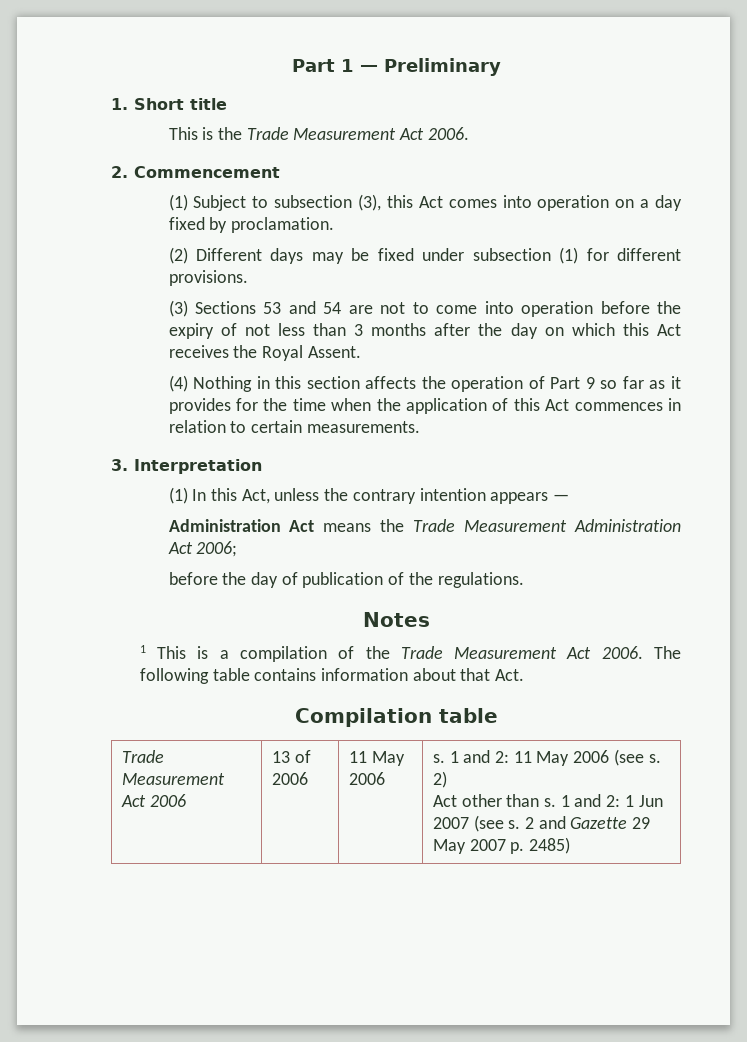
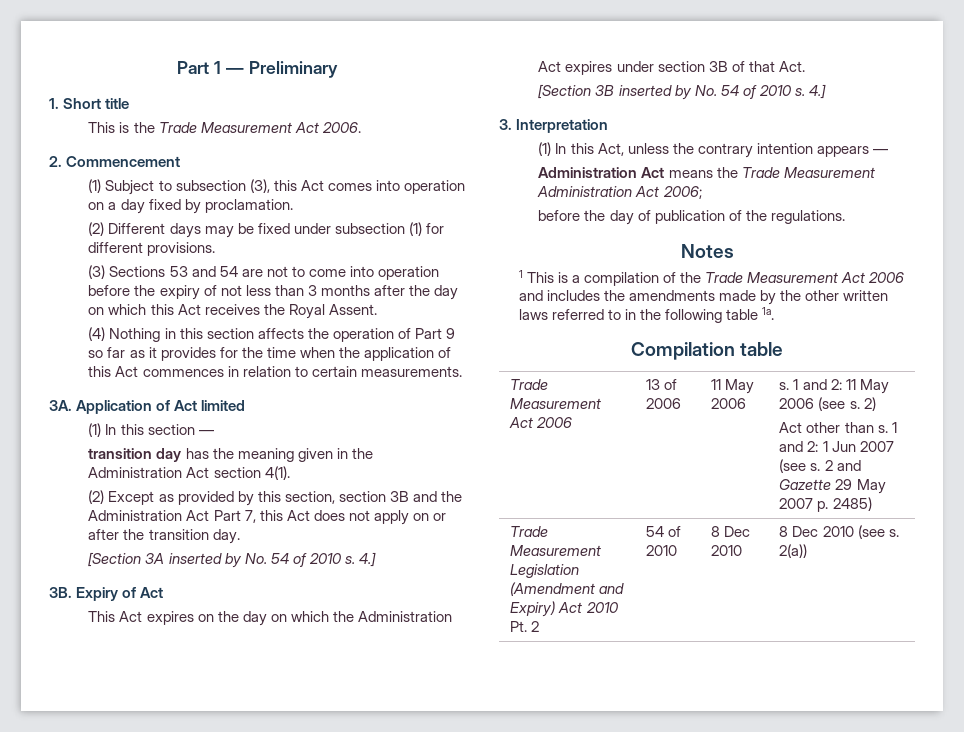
+ 3A. Application of Act limited
+ (1) In this section —
+ transition day has the meaning given in the Administration Act section 4(1).
+ (2) Except as provided by this section, section 3B and the Administration Act Part 7, this Act does not apply on or after the transition day.
+ [Section 3A inserted by No. 54 of 2010 s. 4.]
+ 3B. Expiry of Act
+ This Act expires on the day on which the Administration Act expires under section 3B of that Act.
+ [Section 3B inserted by No. 54 of 2010 s. 4.]
- 1 This is a compilation of the Trade Measurement Act 2006. The following table contains information about that Act.
+ 1 This is a compilation of the Trade Measurement Act 2006 and includes the amendments made by the other written laws referred to in the following table 1a.
+ Trade Measurement Legislation (Amendment and Expiry) Act 2010 Pt. 2 | 54 of 2010 | 8 Dec 2010 | 8 Dec 2010 (see s. 2(a))

